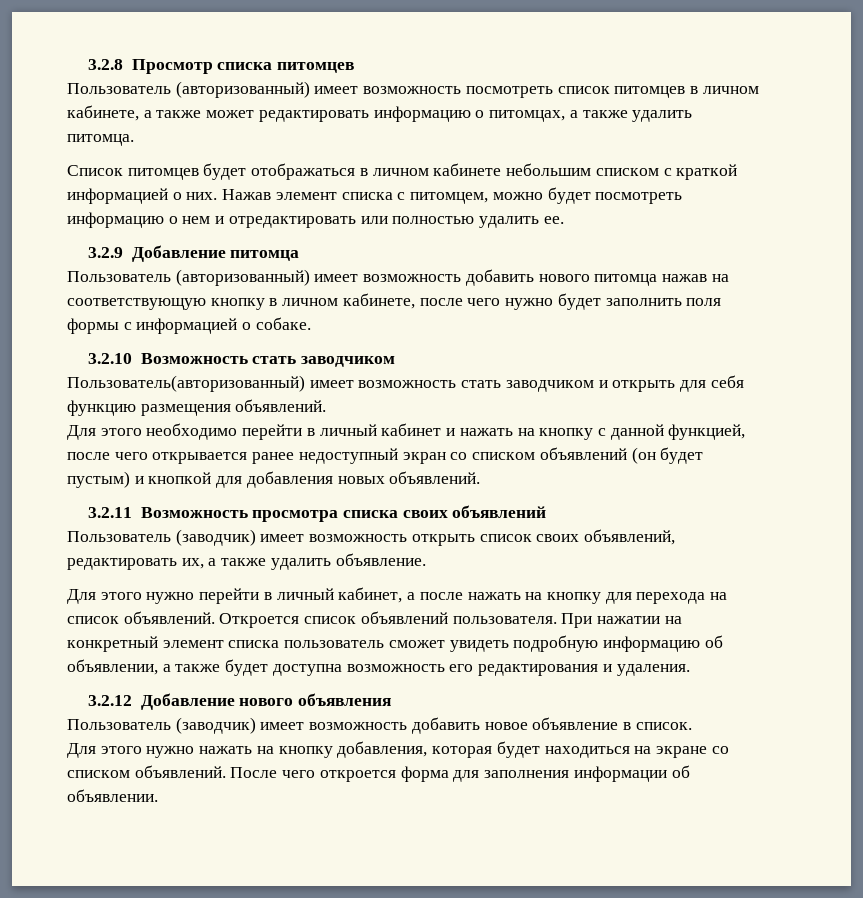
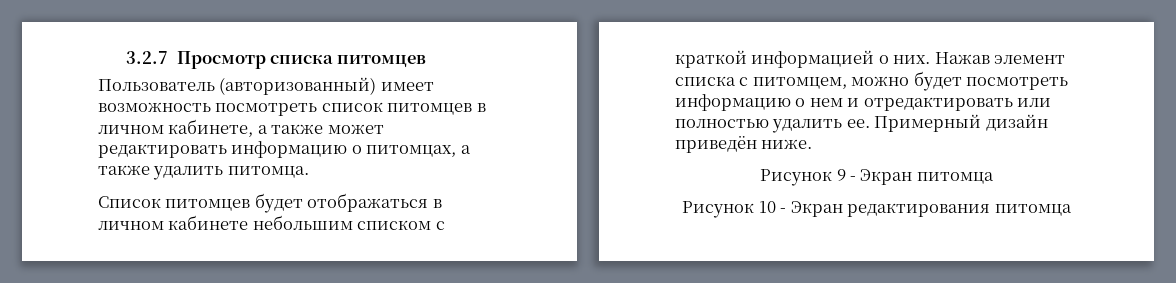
- 3.2.8 Просмотр списка питомцев
+ 3.2.7 Просмотр списка питомцев
- Нажав элемент списка с питомцем, можно будет посмотреть информацию о нем и отредактировать или полностью удалить ее.
- 3.2.9 Добавление питомца
- Пользователь (авторизованный) имеет возможность добавить нового питомца нажав на соответствующую кнопку в личном кабинете, после чего нужно будет заполнить поля формы с информацией о собаке.
- 3.2.10 Возможность стать заводчиком
- Пользователь(авторизованный) имеет возможность стать заводчиком и открыть для себя функцию размещения объявлений.
- Для этого необходимо перейти в личный кабинет и нажать на кнопку с данной функцией, после чего открывается ранее недоступный экран со списком объявлений (он будет пустым) и кнопкой для добавления новых объявлений.
- 3.2.11 Возможность просмотра списка своих объявлений
- Пользователь (заводчик) имеет возможность открыть список своих объявлений, редактировать их, а также удалить объявление.
- Для этого нужно перейти в личный кабинет, а после нажать на кнопку для перехода на список объявлений. Откроется список объявлений пользователя. При нажатии на конкретный элемент списка пользователь сможет увидеть подробную информацию об объявлении, а также будет доступна возможность его редактирования и удаления.
- 3.2.12 Добавление нового объявления
- Пользователь (заводчик) имеет возможность добавить новое объявление в список.
- Для этого нужно нажать на кнопку добавления, которая будет находиться на экране со списком объявлений. После чего откроется форма для заполнения информации об объявлении.
+ Нажав элемент списка с питомцем, можно будет посмотреть информацию о нем и отредактировать или полностью удалить ее. Примерный дизайн приведён ниже.
+ Рисунок 9 - Экран питомца
+ Рисунок 10 - Экран редактирования питомца

